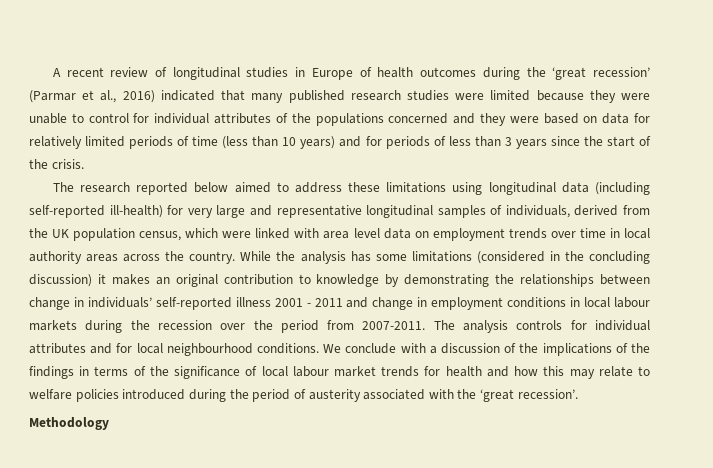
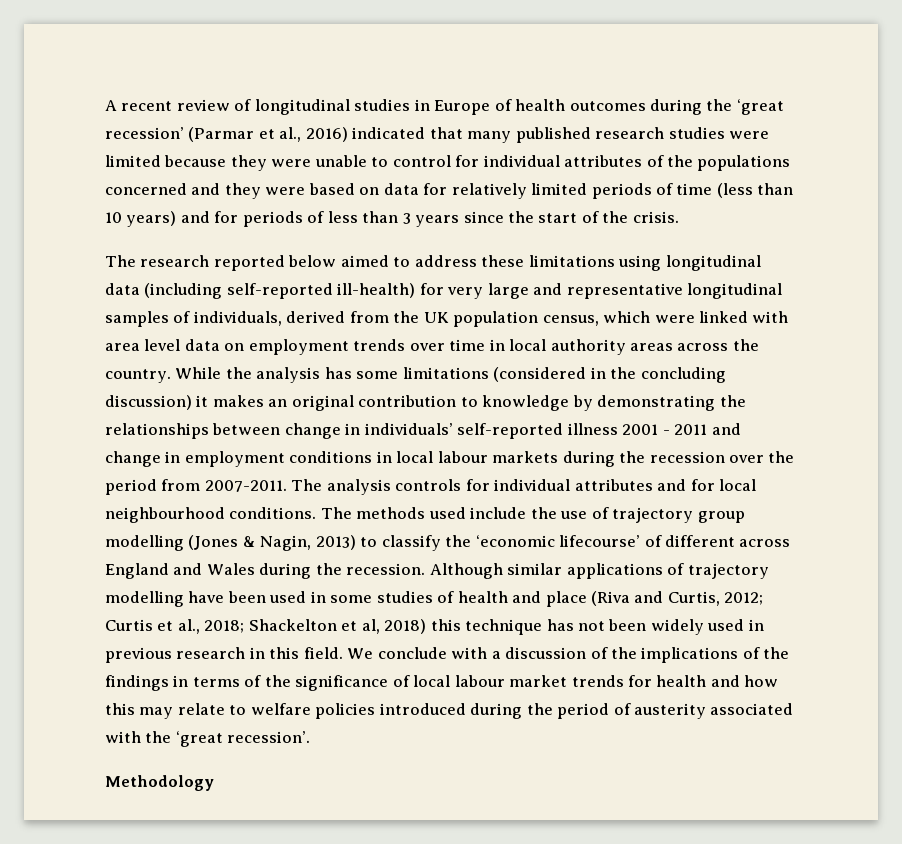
+ The methods used include the use of trajectory group modelling (Jones & Nagin, 2013) to classify the ‘economic lifecourse’ of different across England and Wales during the recession. Although similar applications of trajectory modelling have been used in some studies of health and place (Riva and Curtis, 2012; Curtis et al., 2018; Shackelton et al, 2018) this technique has not been widely used in previous research in this field.

